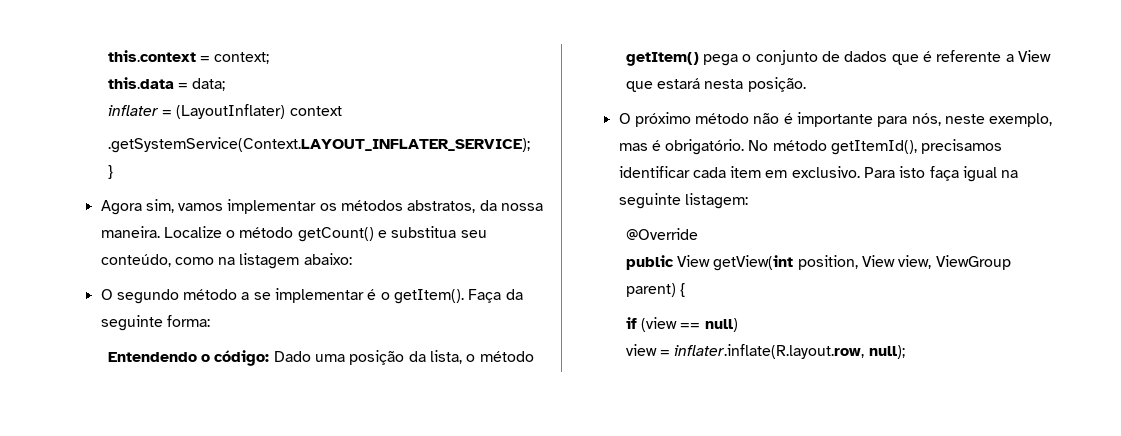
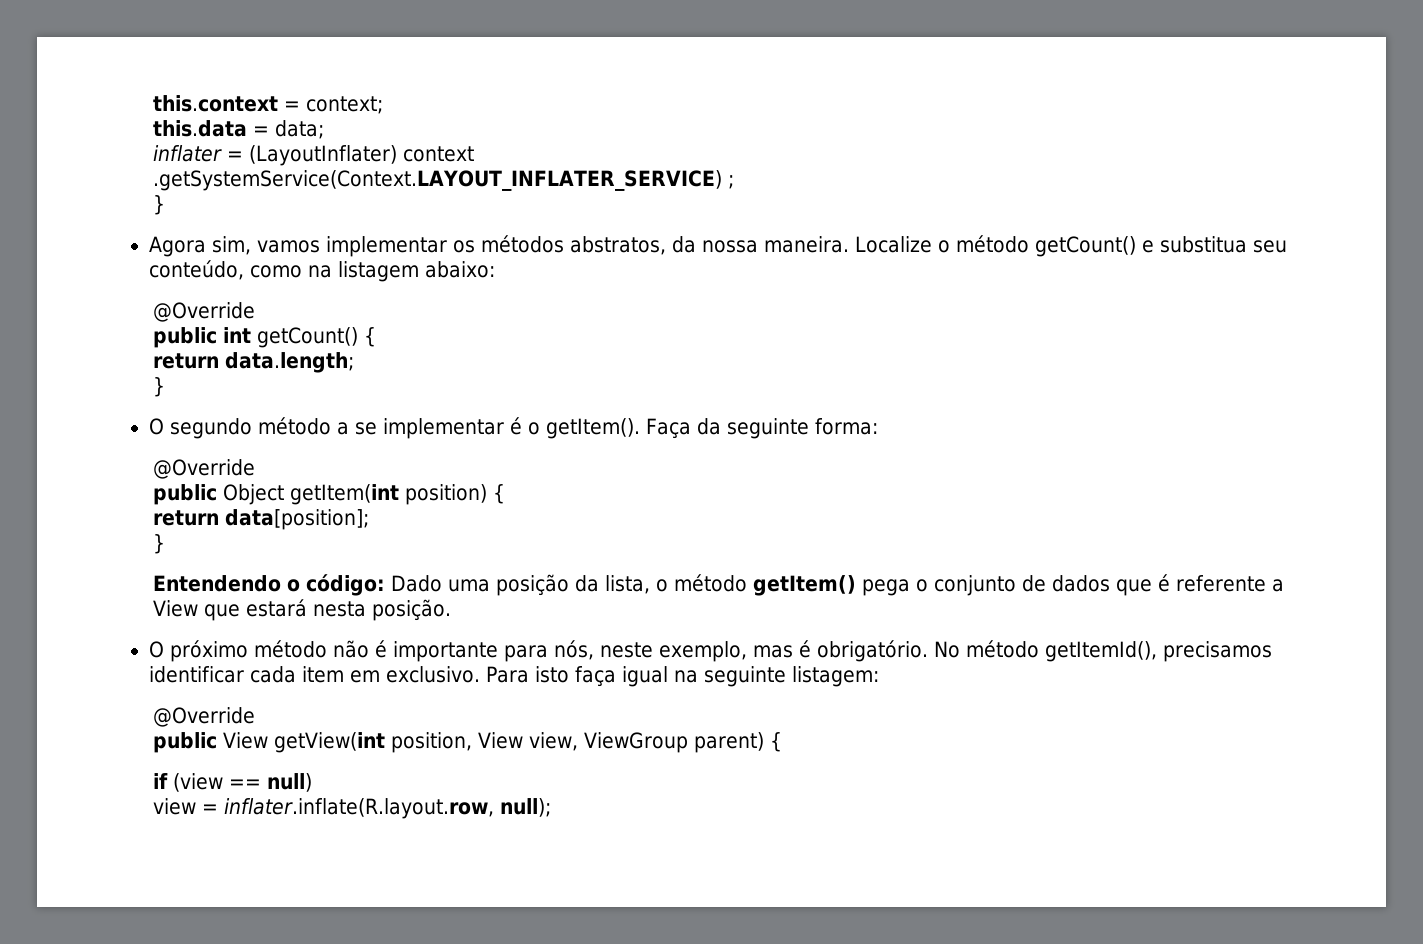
- .getSystemService(Context.LAYOUT_INFLATER_SERVICE);
+ .getSystemService(Context.LAYOUT_INFLATER_SERVICE) ;
  Localize o método getCount() e substitua seu conteúdo, como na listagem abaixo:
+ @Override
+ public int getCount() {
+ return data.length;
+ }
  Faça da seguinte forma:
+ @Override
+ public Object getItem(int position) {
+ return data[position];
+ }

